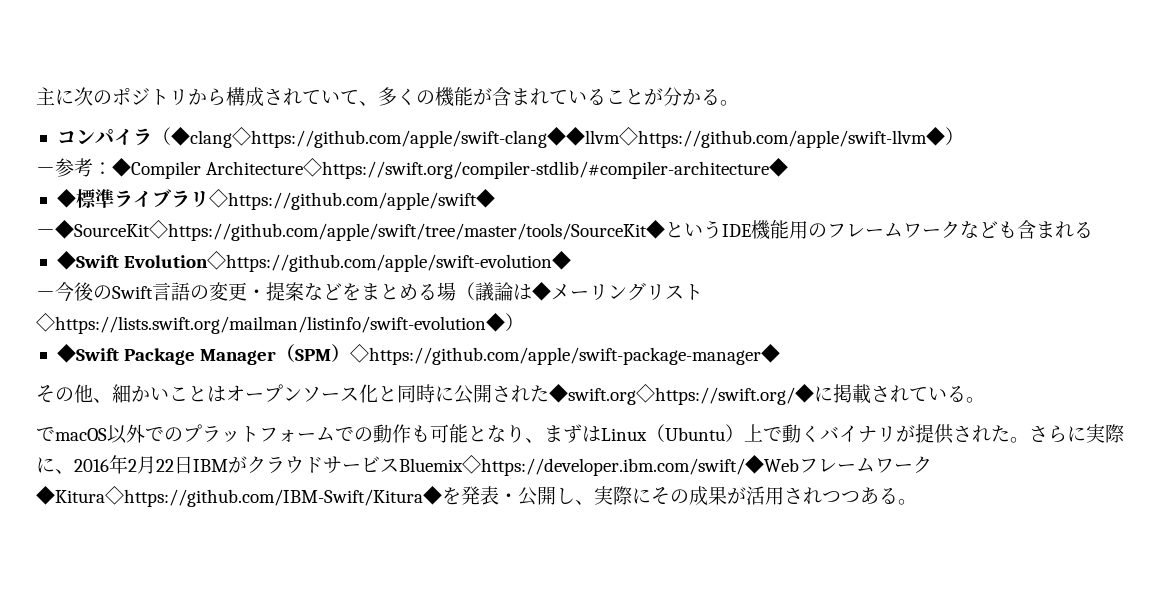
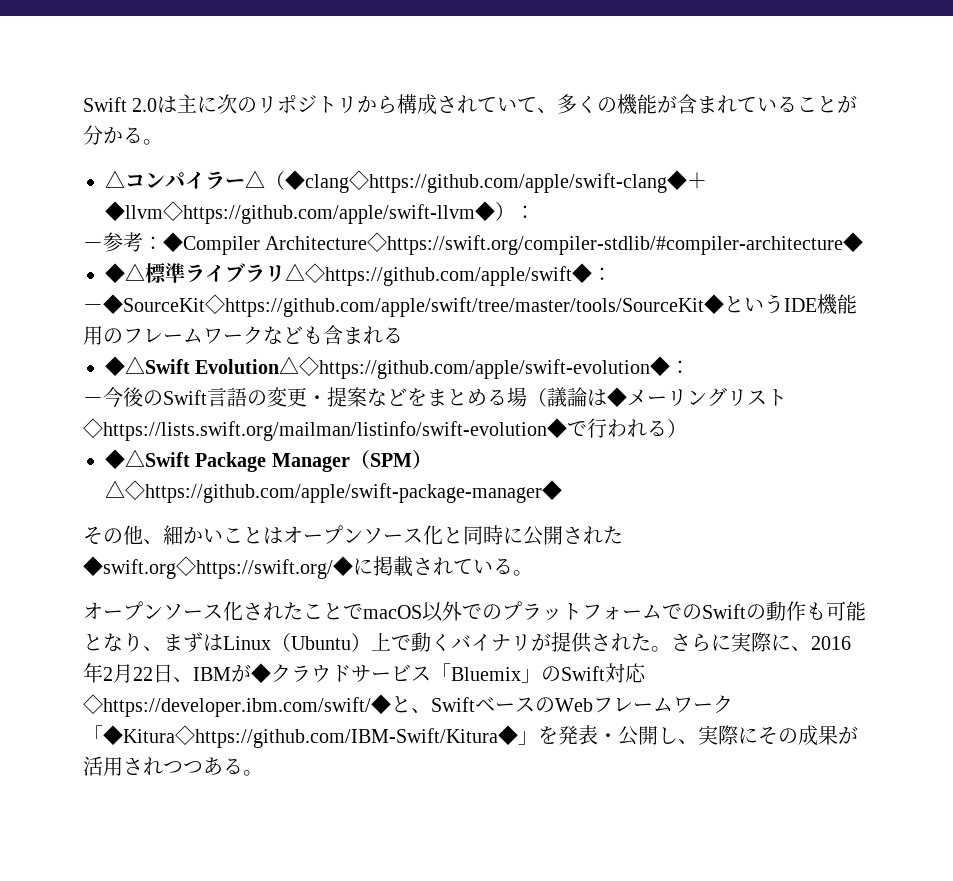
- 主に次のポジトリから構成されていて、多くの機能が含まれていることが分かる。
+ Swift 2.0は主に次のリポジトリから構成されていて、多くの機能が含まれていることが分かる。
- コンパイラ（◆clang◇https://github.com/apple/swift-clang◆◆llvm◇https://github.com/apple/swift-llvm◆）
+ △コンパイラー△（◆clang◇https://github.com/apple/swift-clang◆＋◆llvm◇https://github.com/apple/swift-llvm◆）：
- ◆標準ライブラリ◇https://github.com/apple/swift◆
+ ◆△標準ライブラリ△◇https://github.com/apple/swift◆：
- ◆Swift Evolution◇https://github.com/apple/swift-evolution◆
+ ◆△Swift Evolution△◇https://github.com/apple/swift-evolution◆：
- －今後のSwift言語の変更・提案などをまとめる場（議論は◆メーリングリスト◇https://lists.swift.org/mailman/listinfo/swift-evolution◆）
- ◆Swift Package Manager（SPM）◇https://github.com/apple/swift-package-manager◆
+ －今後のSwift言語の変更・提案などをまとめる場（議論は◆メーリングリスト◇https://lists.swift.org/mailman/listinfo/swift-evolution◆で行われる）
+ ◆△Swift Package Manager（SPM）△◇https://github.com/apple/swift-package-manager◆
- でmacOS以外でのプラットフォームでの動作も可能となり、まずはLinux（Ubuntu）上で動くバイナリが提供された。
+ オープンソース化されたことでmacOS以外でのプラットフォームでのSwiftの動作も可能となり、まずはLinux（Ubuntu）上で動くバイナリが提供された。
- さらに実際に、2016年2月22日IBMがクラウドサービスBluemix◇https://developer.ibm.com/swift/◆Webフレームワーク◆Kitura◇https://github.com/IBM-Swift/Kitura◆を発表・公開し、実際にその成果が活用されつつある。
+ さらに実際に、2016年2月22日、IBMが◆クラウドサービス「Bluemix」のSwift対応◇https://developer.ibm.com/swift/◆と、SwiftベースのWebフレームワーク「◆Kitura◇https://github.com/IBM-Swift/Kitura◆」を発表・公開し、実際にその成果が活用されつつある。

